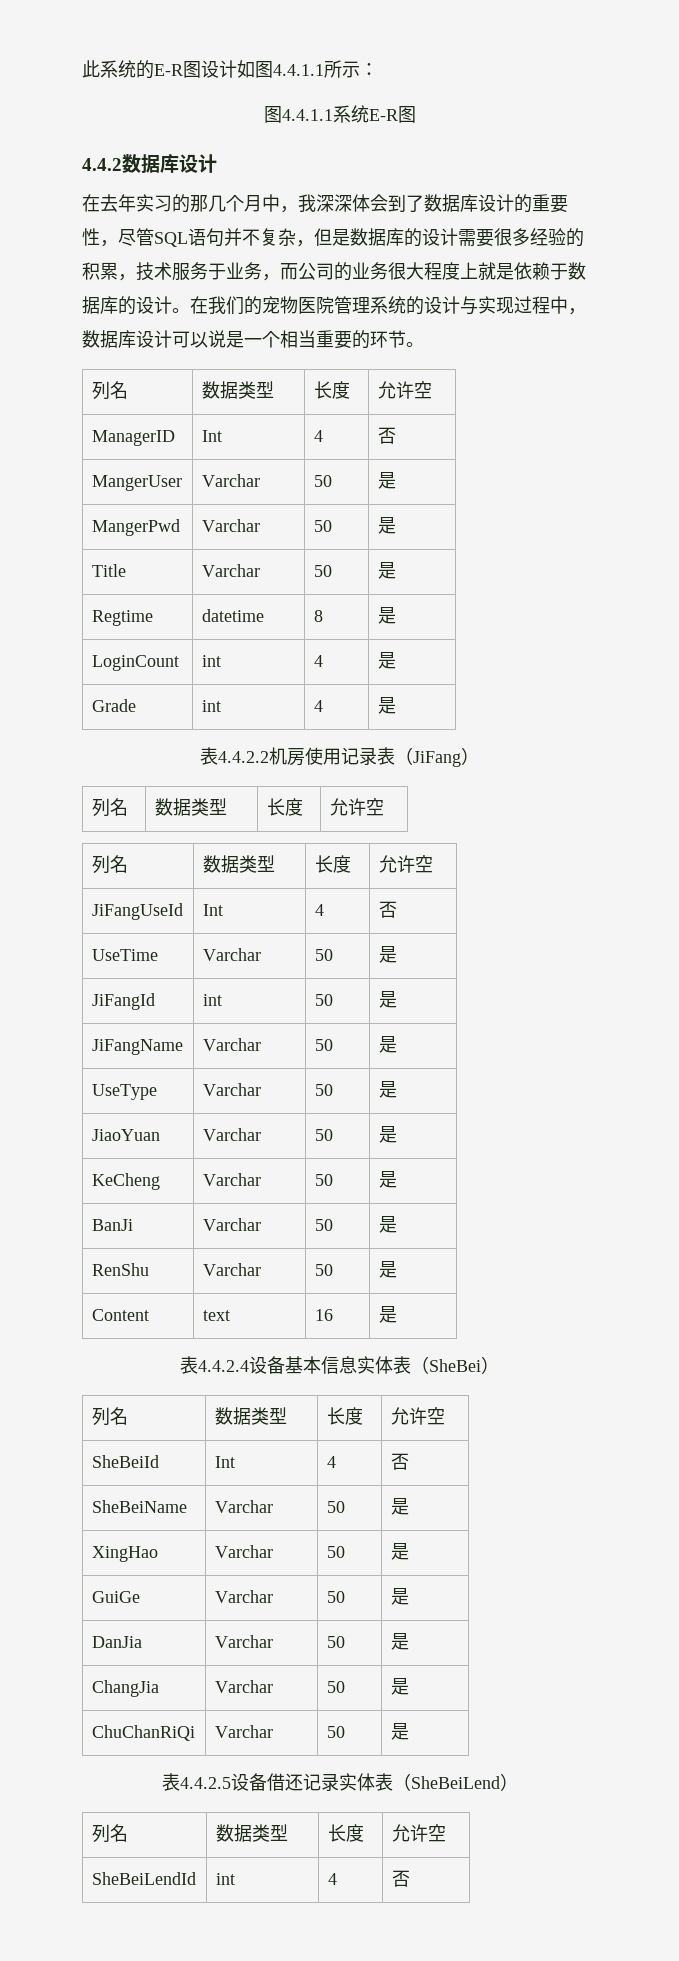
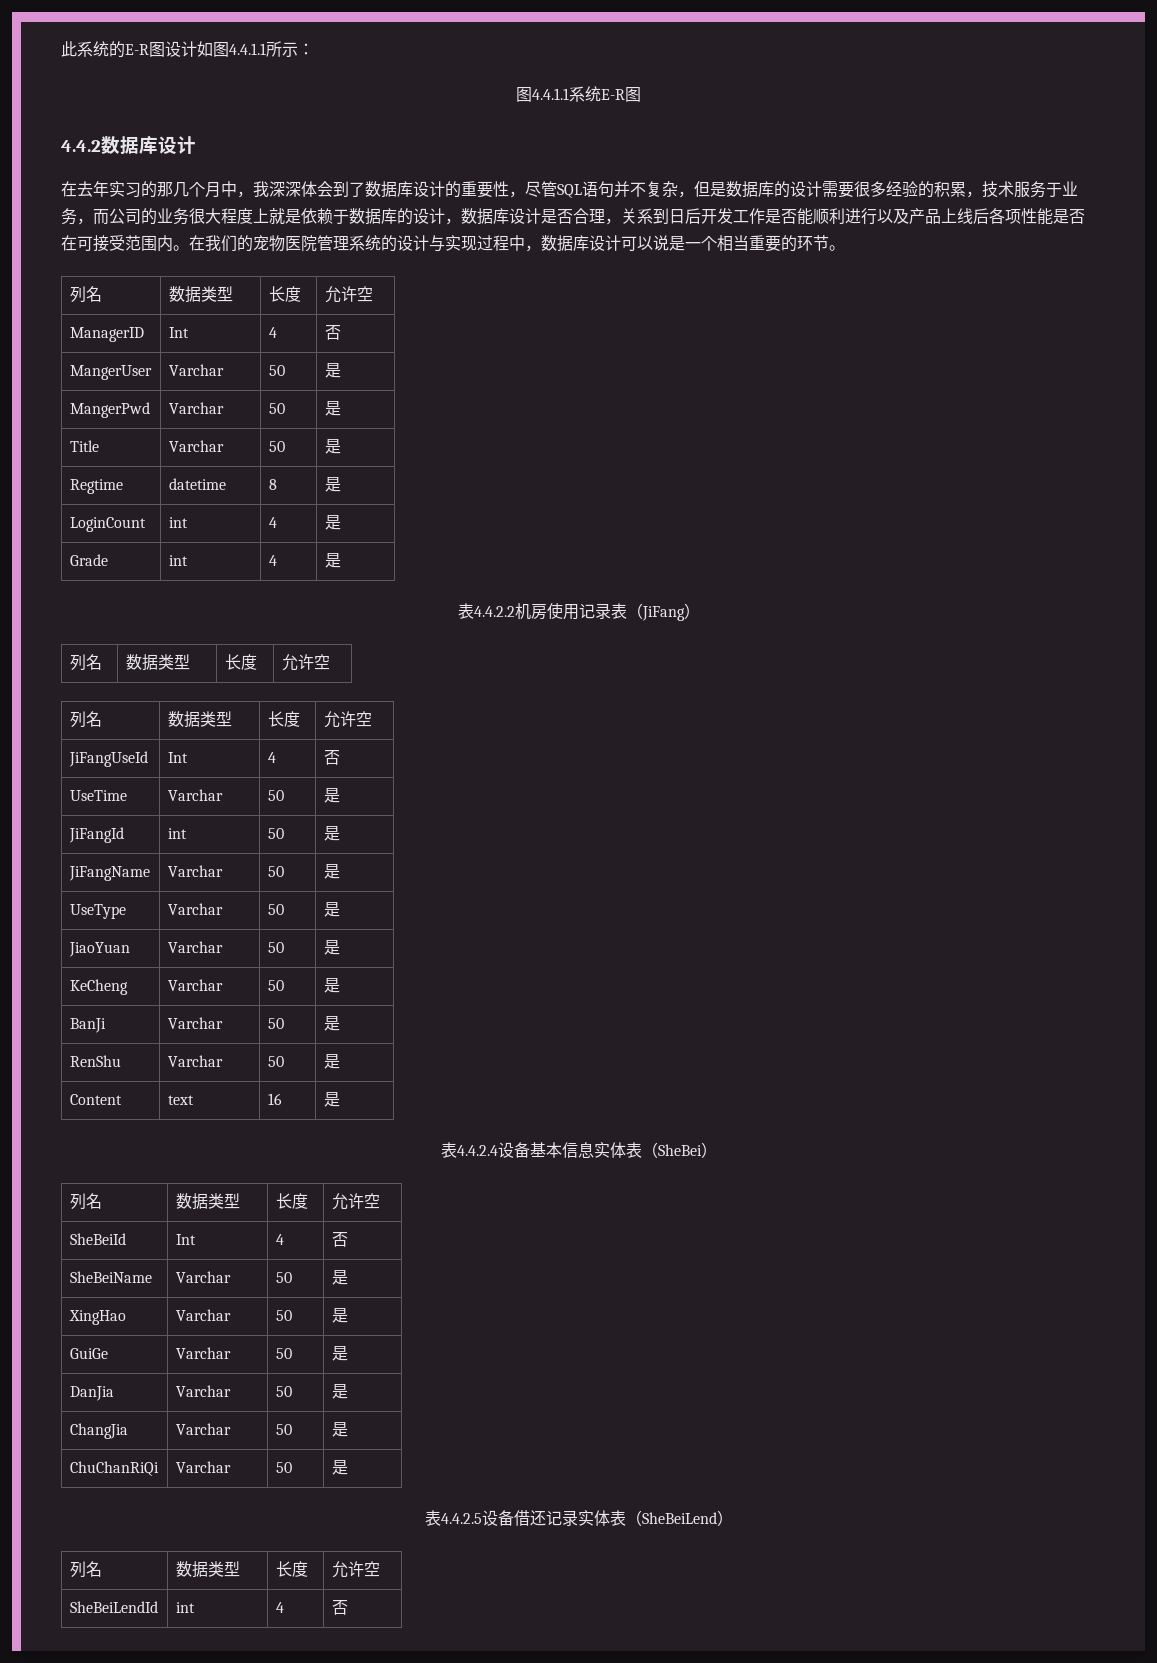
- 在去年实习的那几个月中，我深深体会到了数据库设计的重要性，尽管SQL语句并不复杂，但是数据库的设计需要很多经验的积累，技术服务于业务，而公司的业务很大程度上就是依赖于数据库的设计。
+ 在去年实习的那几个月中，我深深体会到了数据库设计的重要性，尽管SQL语句并不复杂，但是数据库的设计需要很多经验的积累，技术服务于业务，而公司的业务很大程度上就是依赖于数据库的设计，数据库设计是否合理，关系到日后开发工作是否能顺利进行以及产品上线后各项性能是否在可接受范围内。

